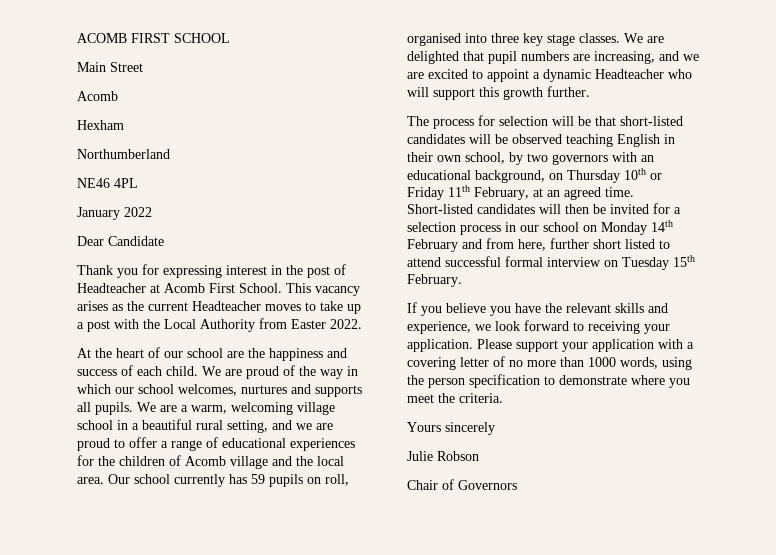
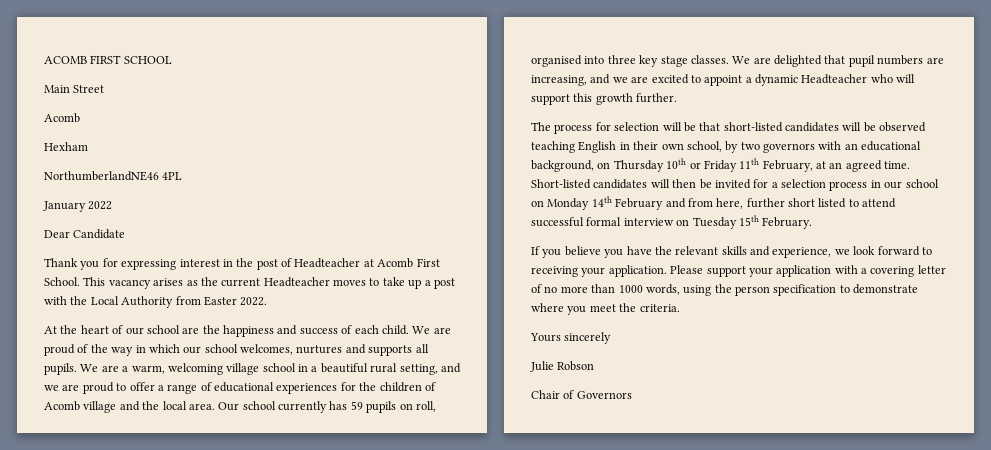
- Northumberland
- NE46 4PL
+ NorthumberlandNE46 4PL

